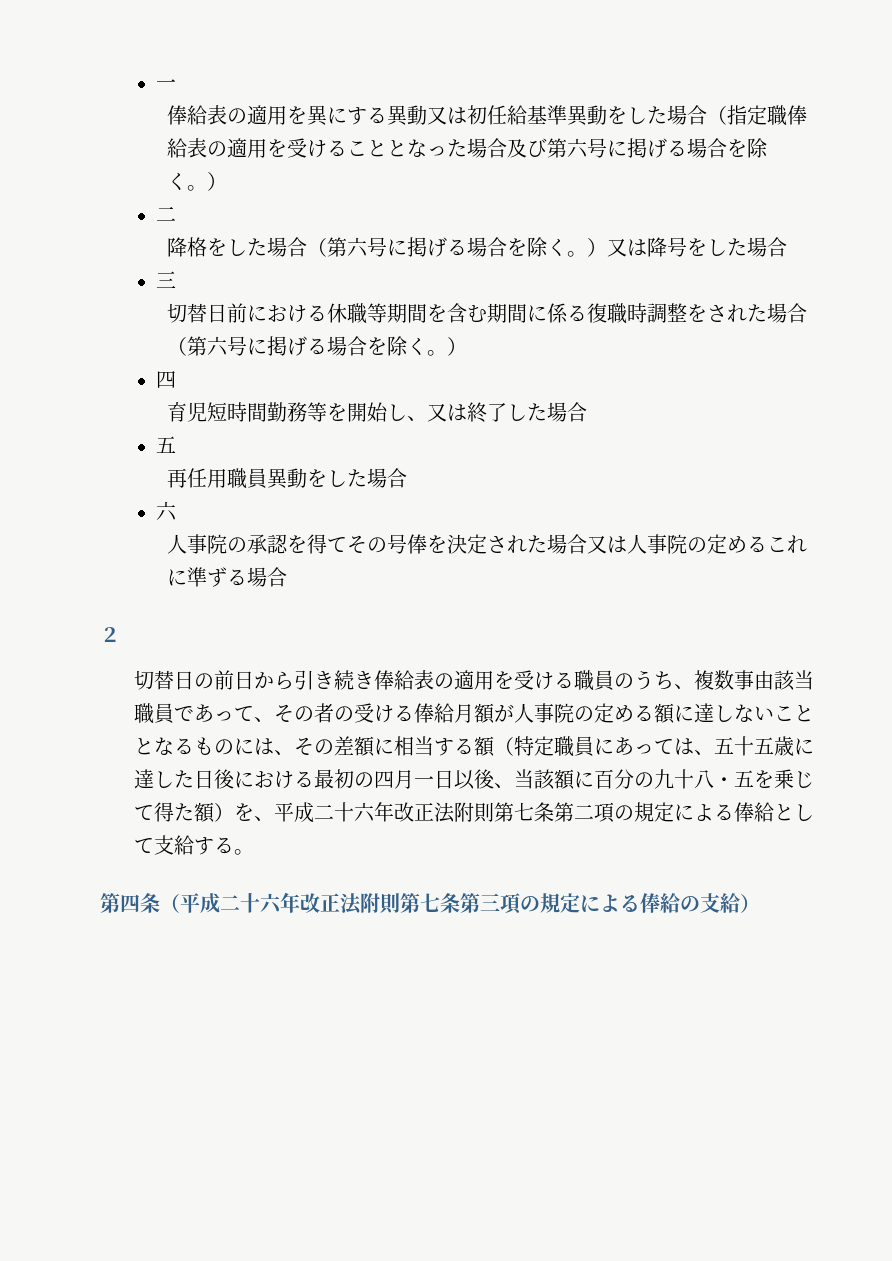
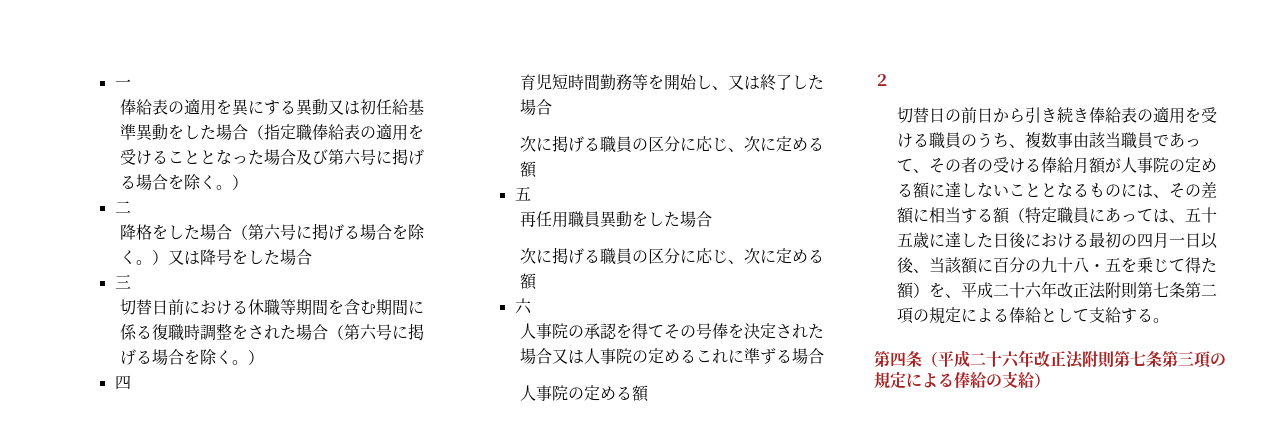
  育児短時間勤務等を開始し、又は終了した場合
+ 次に掲げる職員の区分に応じ、次に定める額
  再任用職員異動をした場合
+ 次に掲げる職員の区分に応じ、次に定める額
  人事院の承認を得てその号俸を決定された場合又は人事院の定めるこれに準ずる場合
+ 人事院の定める額

